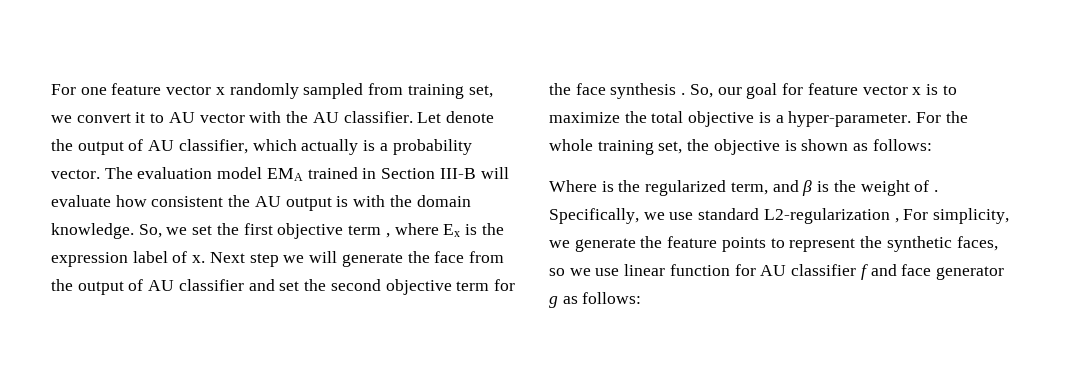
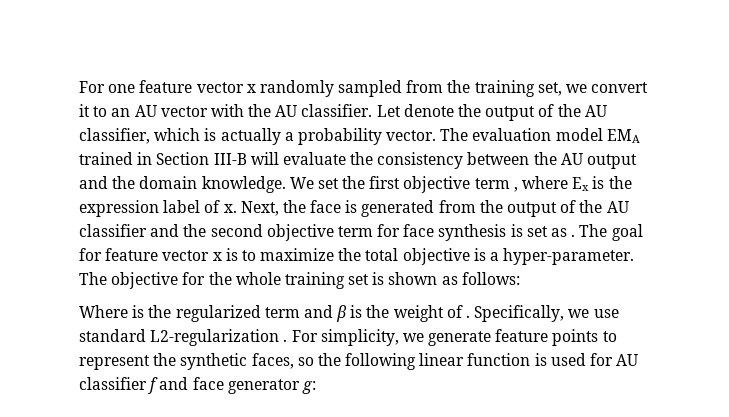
- For one feature vector x randomly sampled from training set, we convert it to AU vector with the AU classifier.
+ For one feature vector x randomly sampled from the training set, we convert it to an AU vector with the AU classifier.
- Let denote the output of AU classifier, which actually is a probability vector.
+ Let denote the output of the AU classifier, which is actually a probability vector.
- The evaluation model EMA trained in Section III-B will evaluate how consistent the AU output is with the domain knowledge.
+ The evaluation model EMA trained in Section III-B will evaluate the consistency between the AU output and the domain knowledge.
- So, we set the first objective term , where Ex is the expression label of x.
+ We set the first objective term , where Ex is the expression label of x.
- Next step we will generate the face from the output of AU classifier and set the second objective term for the face synthesis . So, our goal for feature vector x is to maximize the total objective is a hyper-parameter.
+ Next, the face is generated from the output of the AU classifier and the second objective term for face synthesis is set as . The goal for feature vector x is to maximize the total objective is a hyper-parameter.
- For the whole training set, the objective is shown as follows:
+ The objective for the whole training set is shown as follows:
- Where is the regularized term, and β is the weight of .
+ Where is the regularized term and β is the weight of .
- Specifically, we use standard L2-regularization , For simplicity, we generate the feature points to represent the synthetic faces, so we use linear function for AU classifier f and face generator g as follows:
+ Specifically, we use standard L2-regularization . For simplicity, we generate feature points to represent the synthetic faces, so the following linear function is used for AU classifier f and face generator g:

